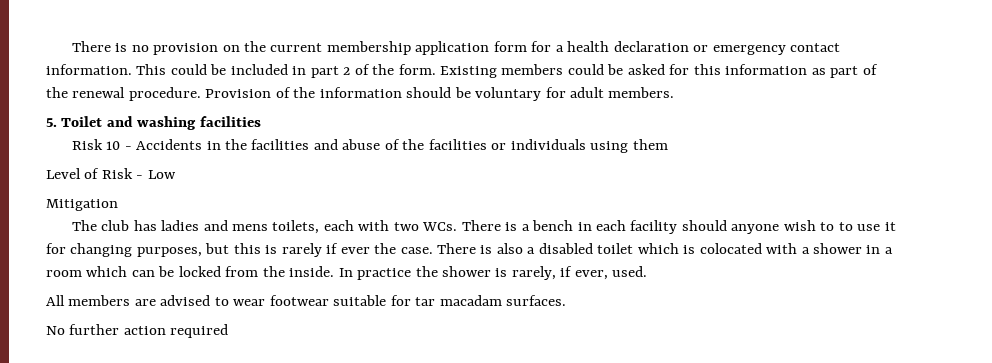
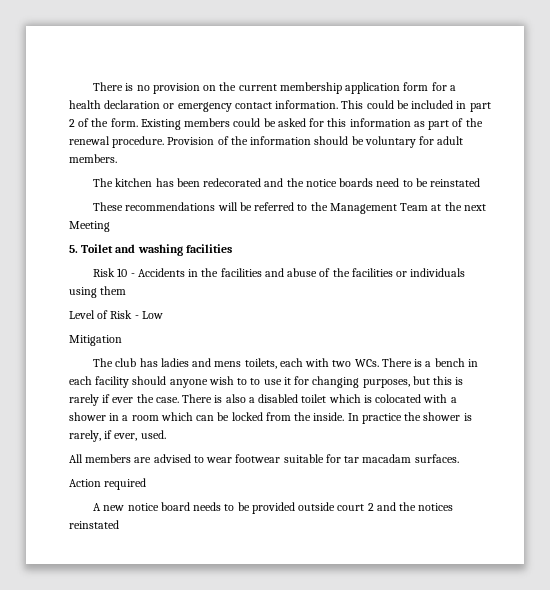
+ The kitchen has been redecorated and the notice boards need to be reinstated
+ These recommendations will be referred to the Management Team at the next Meeting
- No further action required
+ Action required
+ A new notice board needs to be provided outside court 2 and the notices reinstated

